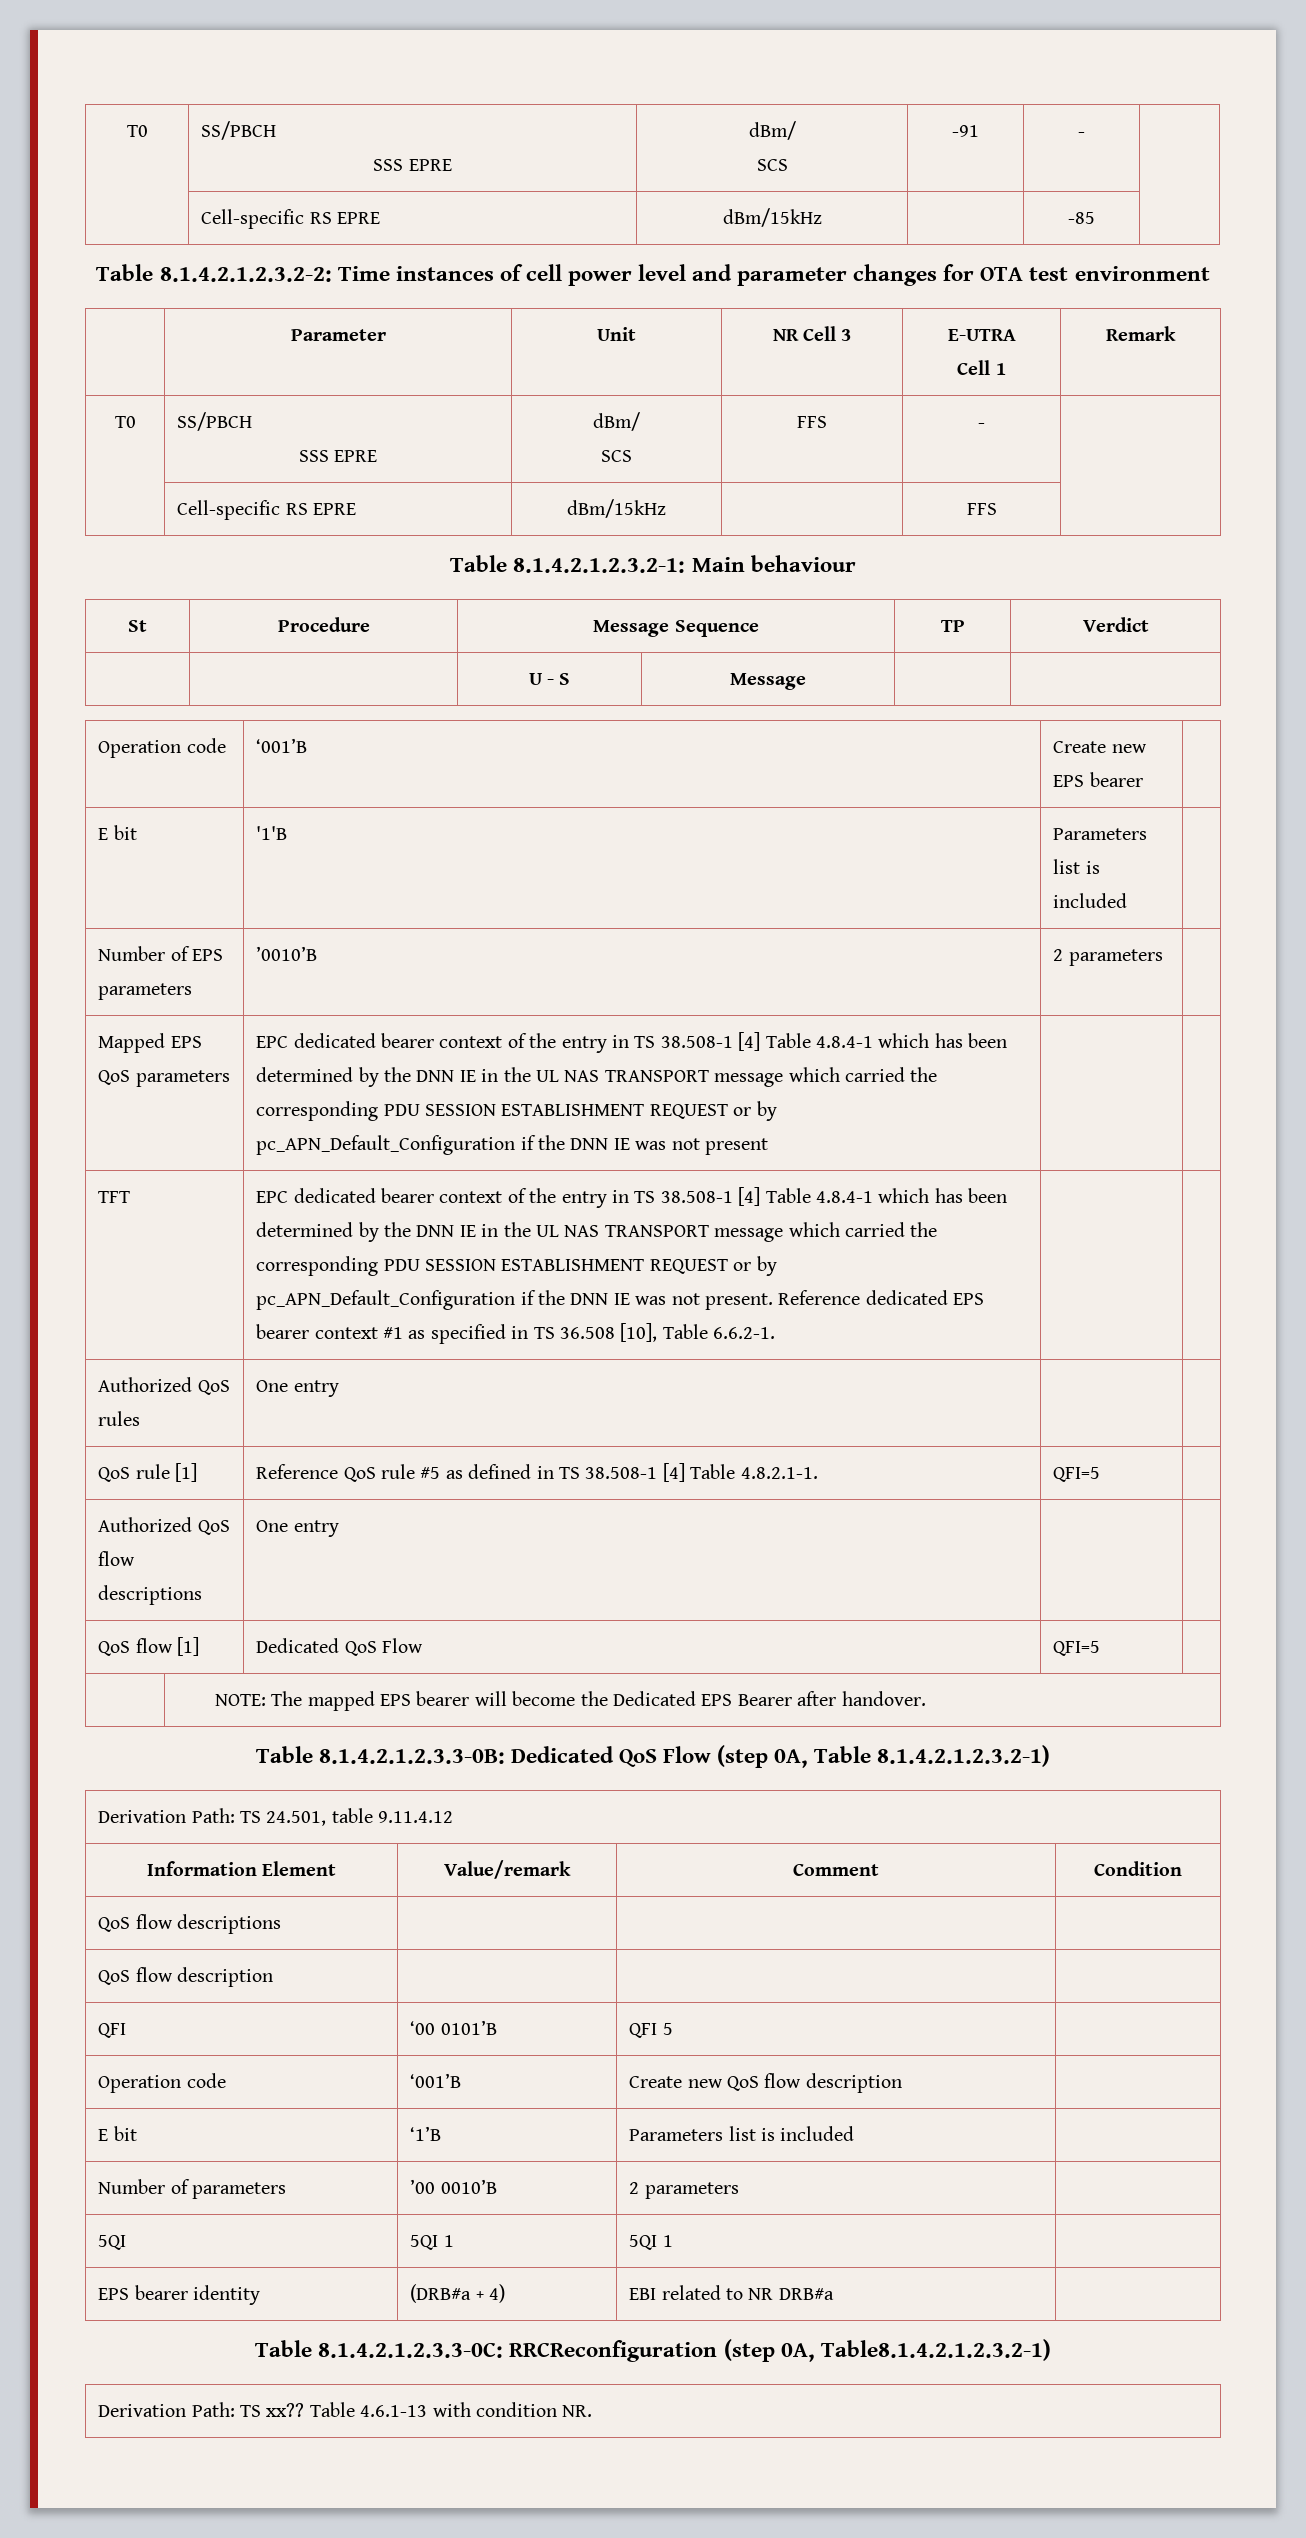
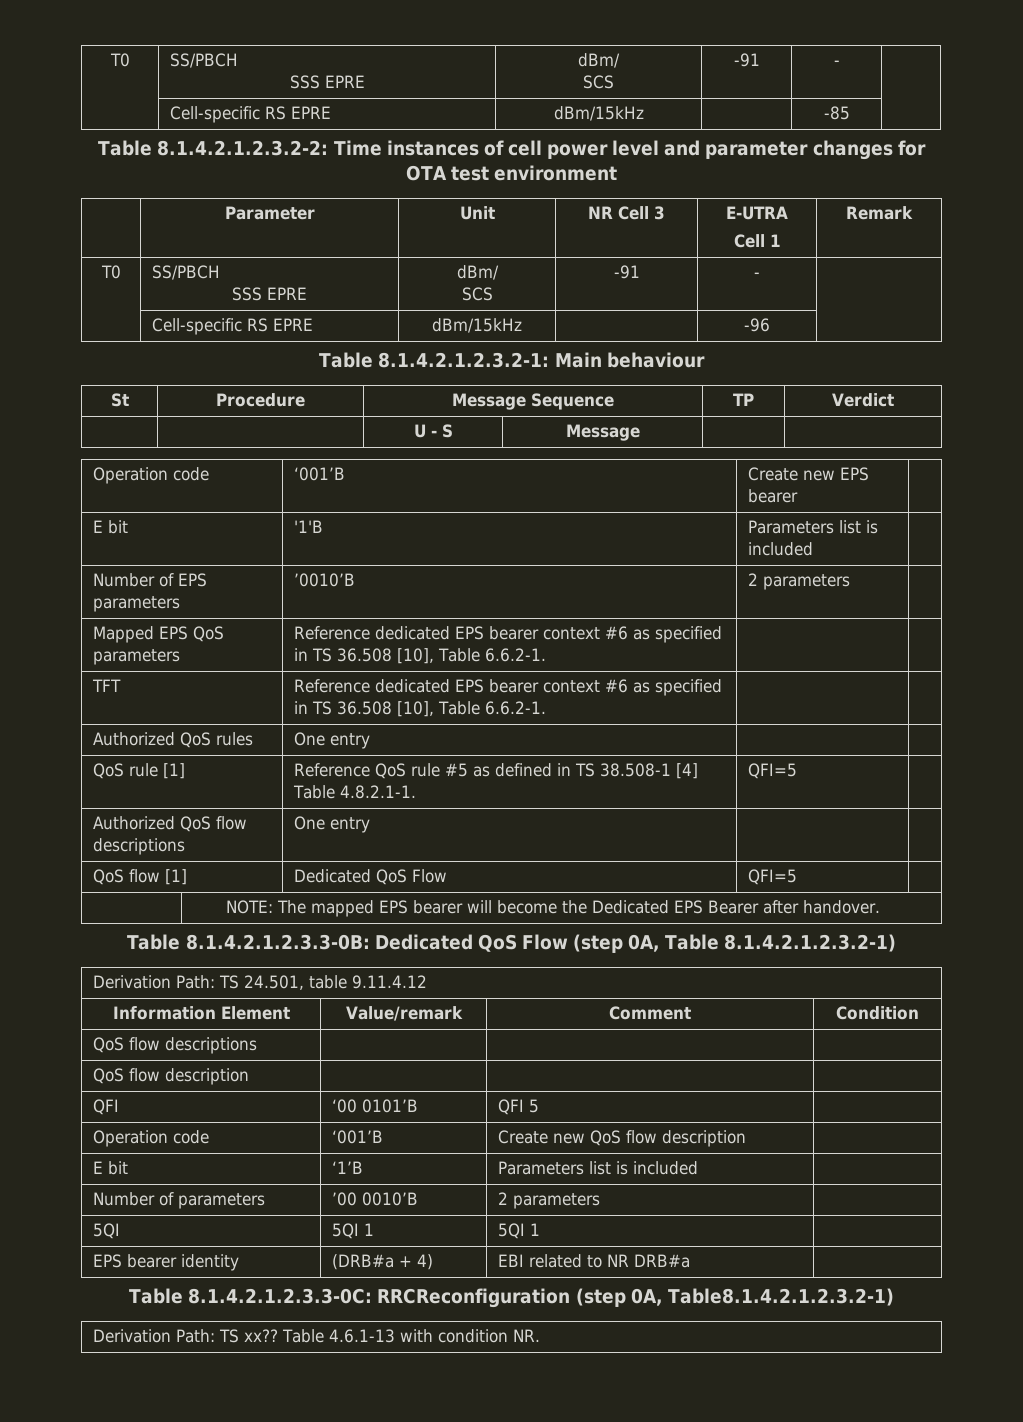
  | Parameter | Unit | NR Cell 3 | E-UTRA
  Cell 1 | Remark
  T0 | SS/PBCH
  SSS EPRE | dBm/
- SCS | FFS | - |
- | Cell-specific RS EPRE | dBm/15kHz | | FFS |
+ SCS | -91 | - |
+ | Cell-specific RS EPRE | dBm/15kHz | | -96 |
- Mapped EPS QoS parameters | EPC dedicated bearer context of the entry in TS 38.508-1 [4] Table 4.8.4-1 which has been determined by the DNN IE in the UL NAS TRANSPORT message which carried the corresponding PDU SESSION ESTABLISHMENT REQUEST or by pc_APN_Default_Configuration if the DNN IE was not present | |
- TFT | EPC dedicated bearer context of the entry in TS 38.508-1 [4] Table 4.8.4-1 which has been determined by the DNN IE in the UL NAS TRANSPORT message which carried the corresponding PDU SESSION ESTABLISHMENT REQUEST or by pc_APN_Default_Configuration if the DNN IE was not present. Reference dedicated EPS bearer context #1 as specified in TS 36.508 [10], Table 6.6.2-1.
+ Mapped EPS QoS parameters | Reference dedicated EPS bearer context #6 as specified in TS 36.508 [10], Table 6.6.2-1. | |
+ TFT | Reference dedicated EPS bearer context #6 as specified in TS 36.508 [10], Table 6.6.2-1. | |

